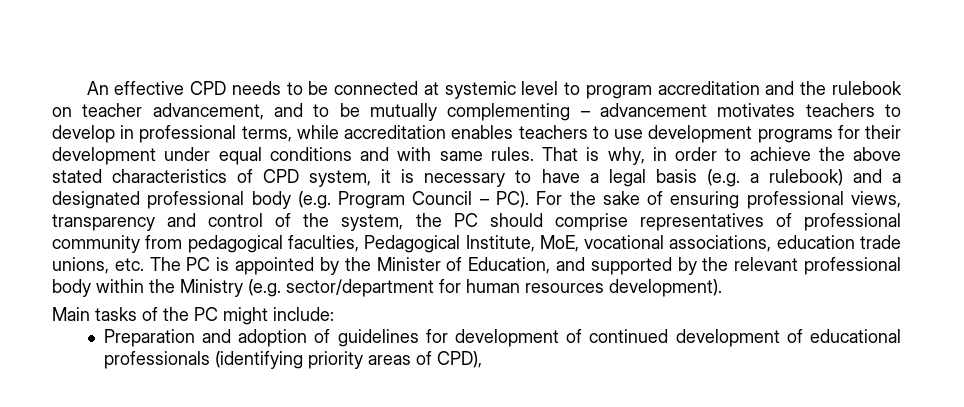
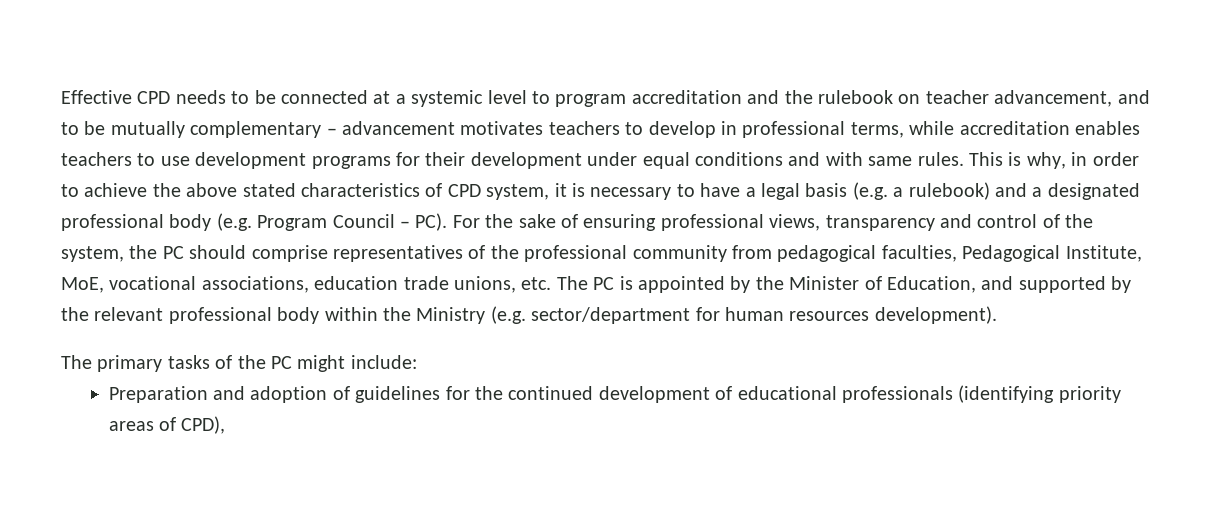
- An effective CPD needs to be connected at systemic level to program accreditation and the rulebook on teacher advancement, and to be mutually complementing – advancement motivates teachers to develop in professional terms, while accreditation enables teachers to use development programs for their development under equal conditions and with same rules.
+ Effective CPD needs to be connected at a systemic level to program accreditation and the rulebook on teacher advancement, and to be mutually complementary – advancement motivates teachers to develop in professional terms, while accreditation enables teachers to use development programs for their development under equal conditions and with same rules.
- That is why, in order to achieve the above stated characteristics of CPD system, it is necessary to have a legal basis (e.g. a rulebook) and a designated professional body (e.g. Program Council – PC). For the sake of ensuring professional views, transparency and control of the system, the PC should comprise representatives of professional community from pedagogical faculties, Pedagogical Institute, MoE, vocational associations, education trade unions, etc. The PC is appointed by the Minister of Education, and supported by the relevant professional body within the Ministry (e.g. sector/department for human resources development).
+ This is why, in order to achieve the above stated characteristics of CPD system, it is necessary to have a legal basis (e.g. a rulebook) and a designated professional body (e.g. Program Council – PC). For the sake of ensuring professional views, transparency and control of the system, the PC should comprise representatives of the professional community from pedagogical faculties, Pedagogical Institute, MoE, vocational associations, education trade unions, etc. The PC is appointed by the Minister of Education, and supported by the relevant professional body within the Ministry (e.g. sector/department for human resources development).
- Main tasks of the PC might include:
+ The primary tasks of the PC might include:
- Preparation and adoption of guidelines for development of continued development of educational professionals (identifying priority areas of CPD),
+ Preparation and adoption of guidelines for the continued development of educational professionals (identifying priority areas of CPD),

